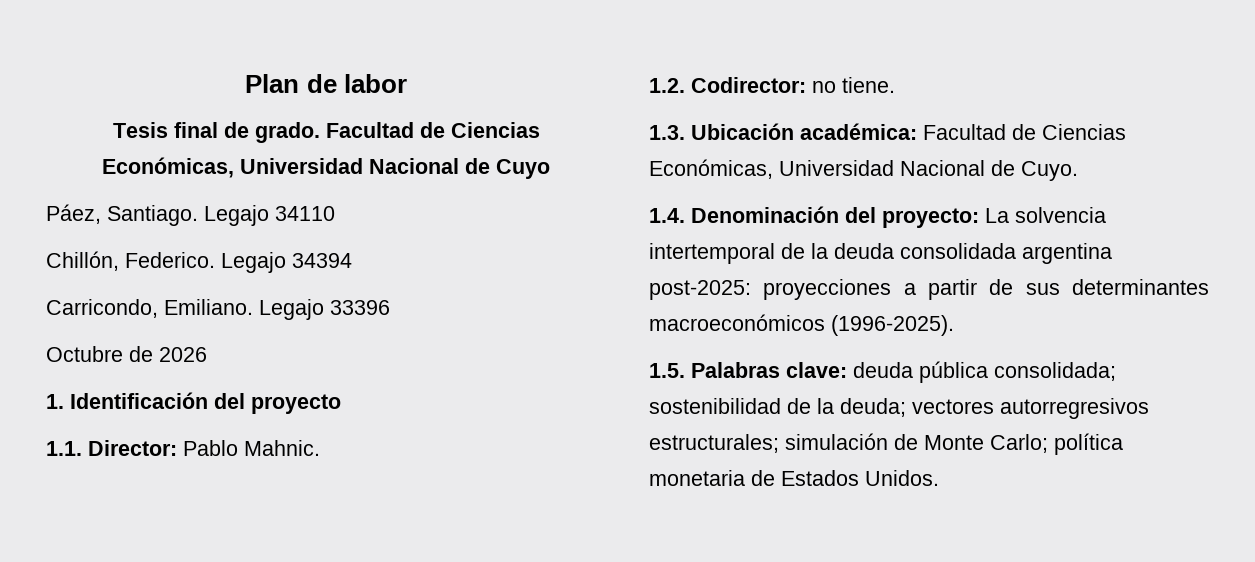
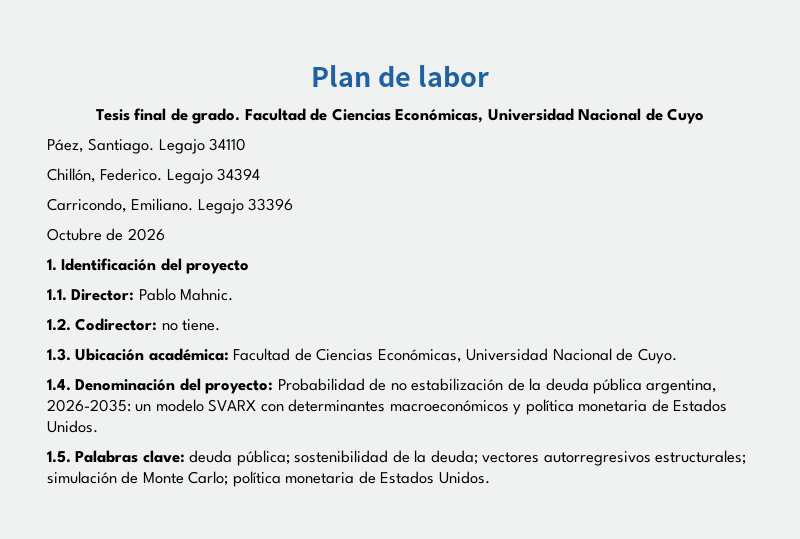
- 1.4. Denominación del proyecto: La solvencia intertemporal de la deuda consolidada argentina post-2025: proyecciones a partir de sus determinantes macroeconómicos (1996-2025).
+ 1.4. Denominación del proyecto: Probabilidad de no estabilización de la deuda pública argentina, 2026-2035: un modelo SVARX con determinantes macroeconómicos y política monetaria de Estados Unidos.
- 1.5. Palabras clave: deuda pública consolidada; sostenibilidad de la deuda; vectores autorregresivos estructurales; simulación de Monte Carlo; política monetaria de Estados Unidos.
+ 1.5. Palabras clave: deuda pública; sostenibilidad de la deuda; vectores autorregresivos estructurales; simulación de Monte Carlo; política monetaria de Estados Unidos.

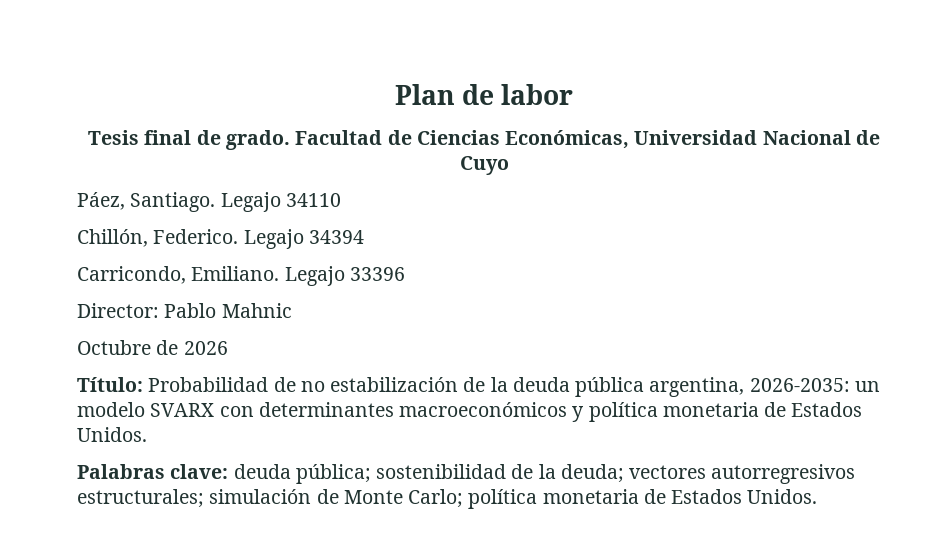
+ Director: Pablo Mahnic
- 1. Identificación del proyecto
- 1.1. Director: Pablo Mahnic.
- 1.2. Codirector: no tiene.
- 1.3. Ubicación académica: Facultad de Ciencias Económicas, Universidad Nacional de Cuyo.
- 1.4. Denominación del proyecto: Probabilidad de no estabilización de la deuda pública argentina, 2026-2035: un modelo SVARX con determinantes macroeconómicos y política monetaria de Estados Unidos.
+ Título: Probabilidad de no estabilización de la deuda pública argentina, 2026-2035: un modelo SVARX con determinantes macroeconómicos y política monetaria de Estados Unidos.
- 1.5. Palabras clave: deuda pública; sostenibilidad de la deuda; vectores autorregresivos estructurales; simulación de Monte Carlo; política monetaria de Estados Unidos.
+ Palabras clave: deuda pública; sostenibilidad de la deuda; vectores autorregresivos estructurales; simulación de Monte Carlo; política monetaria de Estados Unidos.

